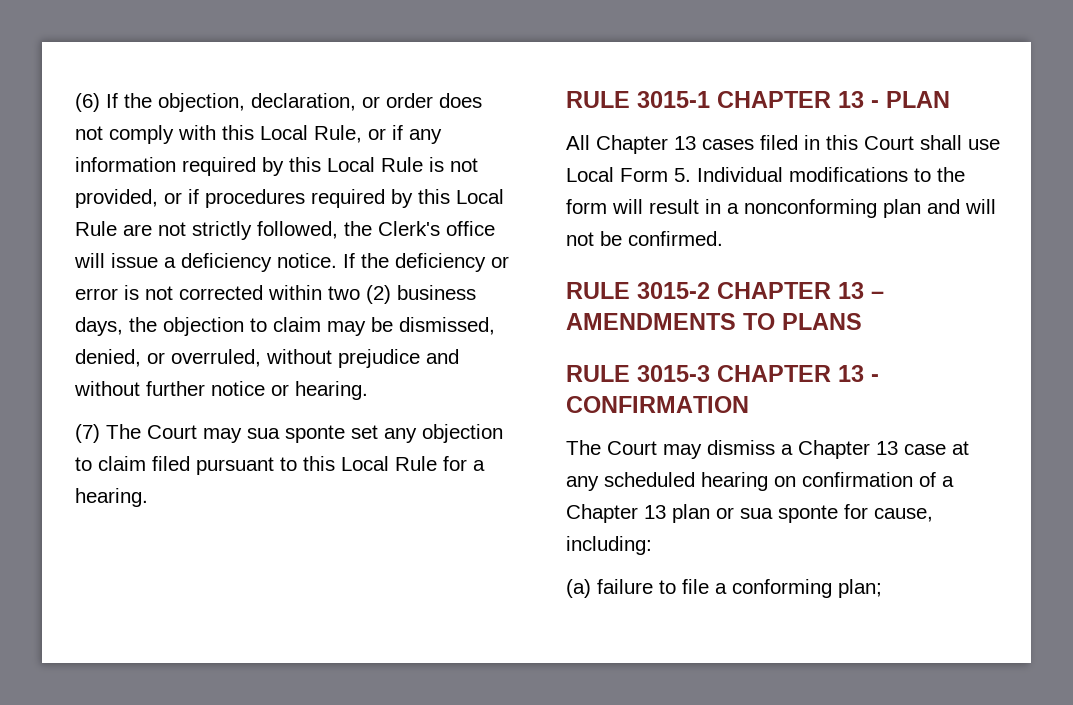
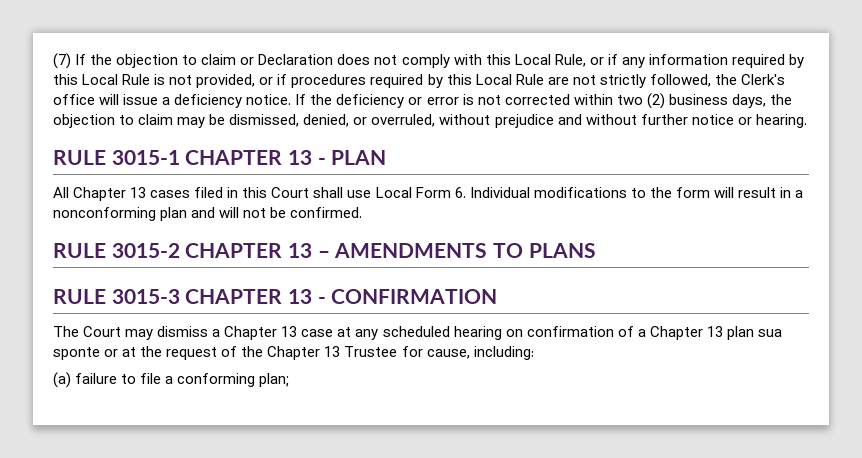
- (6) If the objection, declaration, or order does not comply with this Local Rule, or if any information required by this Local Rule is not provided, or if procedures required by this Local Rule are not strictly followed, the Clerk's office will issue a deficiency notice.
+ (7) If the objection to claim or Declaration does not comply with this Local Rule, or if any information required by this Local Rule is not provided, or if procedures required by this Local Rule are not strictly followed, the Clerk's office will issue a deficiency notice.
- (7) The Court may sua sponte set any objection to claim filed pursuant to this Local Rule for a hearing.
- All Chapter 13 cases filed in this Court shall use Local Form 5. Individual modifications to the form will result in a nonconforming plan and will not be confirmed.
+ All Chapter 13 cases filed in this Court shall use Local Form 6. Individual modifications to the form will result in a nonconforming plan and will not be confirmed.
- The Court may dismiss a Chapter 13 case at any scheduled hearing on confirmation of a Chapter 13 plan or sua sponte for cause, including:
+ The Court may dismiss a Chapter 13 case at any scheduled hearing on confirmation of a Chapter 13 plan sua sponte or at the request of the Chapter 13 Trustee for cause, including:

